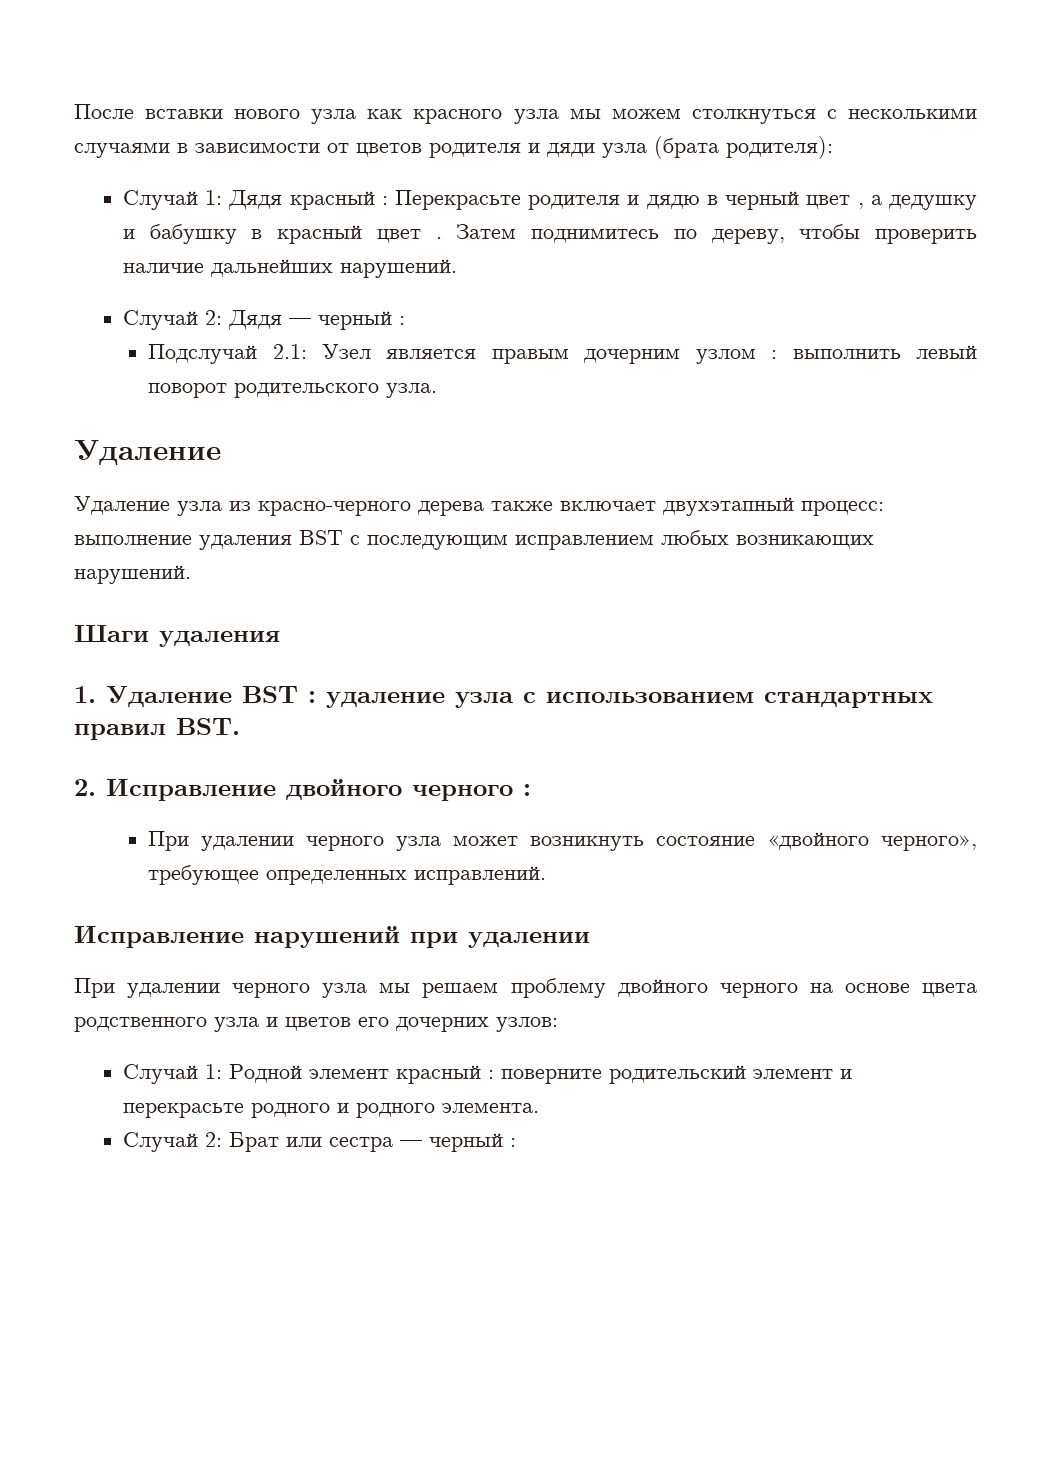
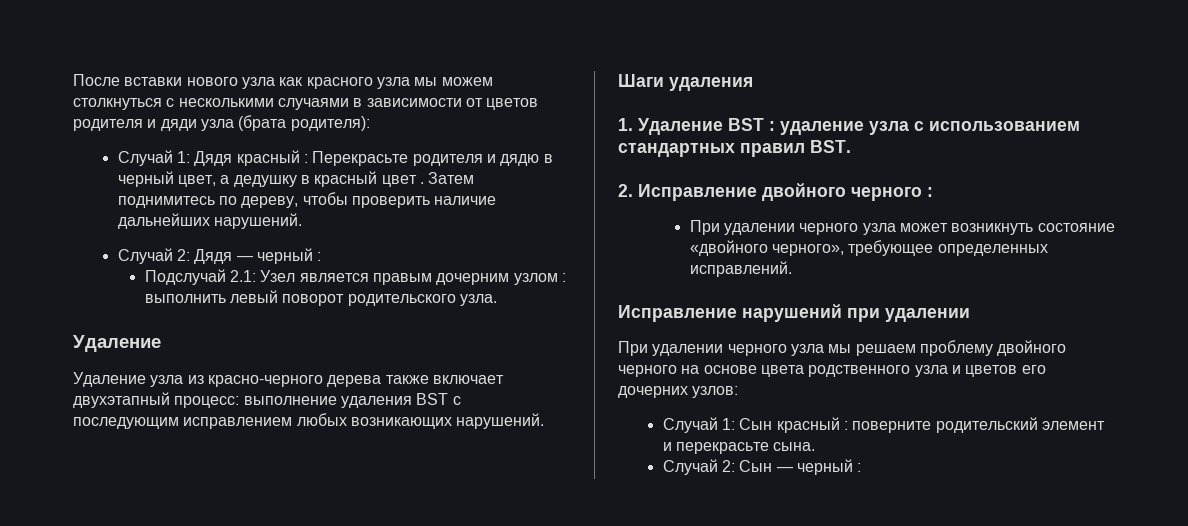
- Случай 1: Дядя красный : Перекрасьте родителя и дядю в черный цвет , а дедушку и бабушку в красный цвет .
+ Случай 1: Дядя красный : Перекрасьте родителя и дядю в черный цвет, а дедушку в красный цвет .
- Случай 1: Родной элемент красный : поверните родительский элемент и перекрасьте родного и родного элемента.
- Случай 2: Брат или сестра — черный :
+ Случай 1: Сын красный : поверните родительский элемент и перекрасьте сына.
+ Случай 2: Сын — черный :

